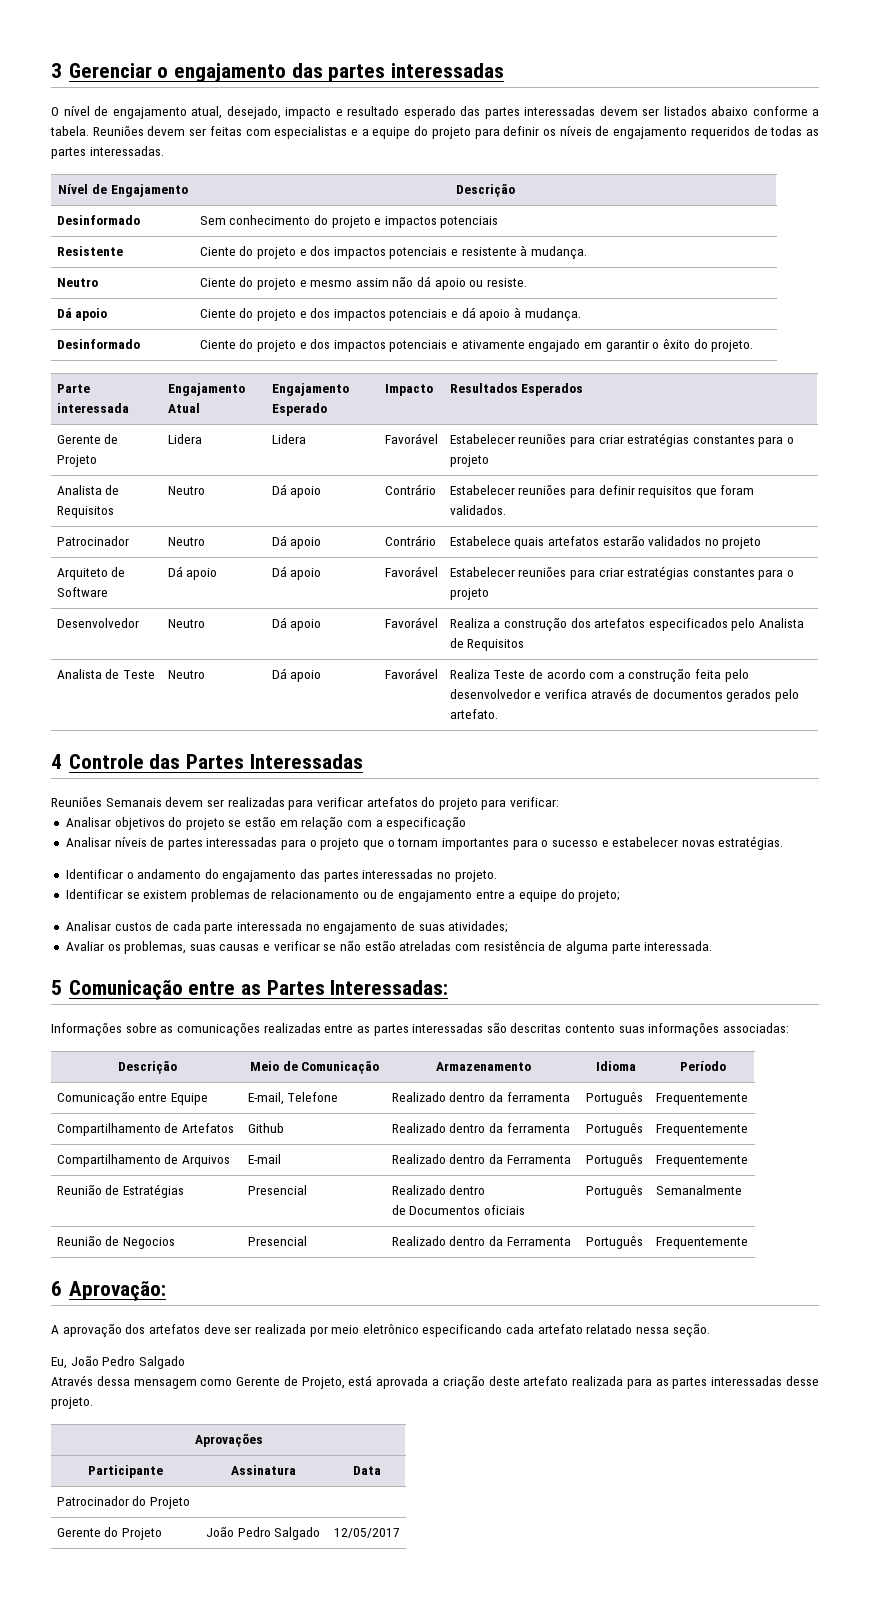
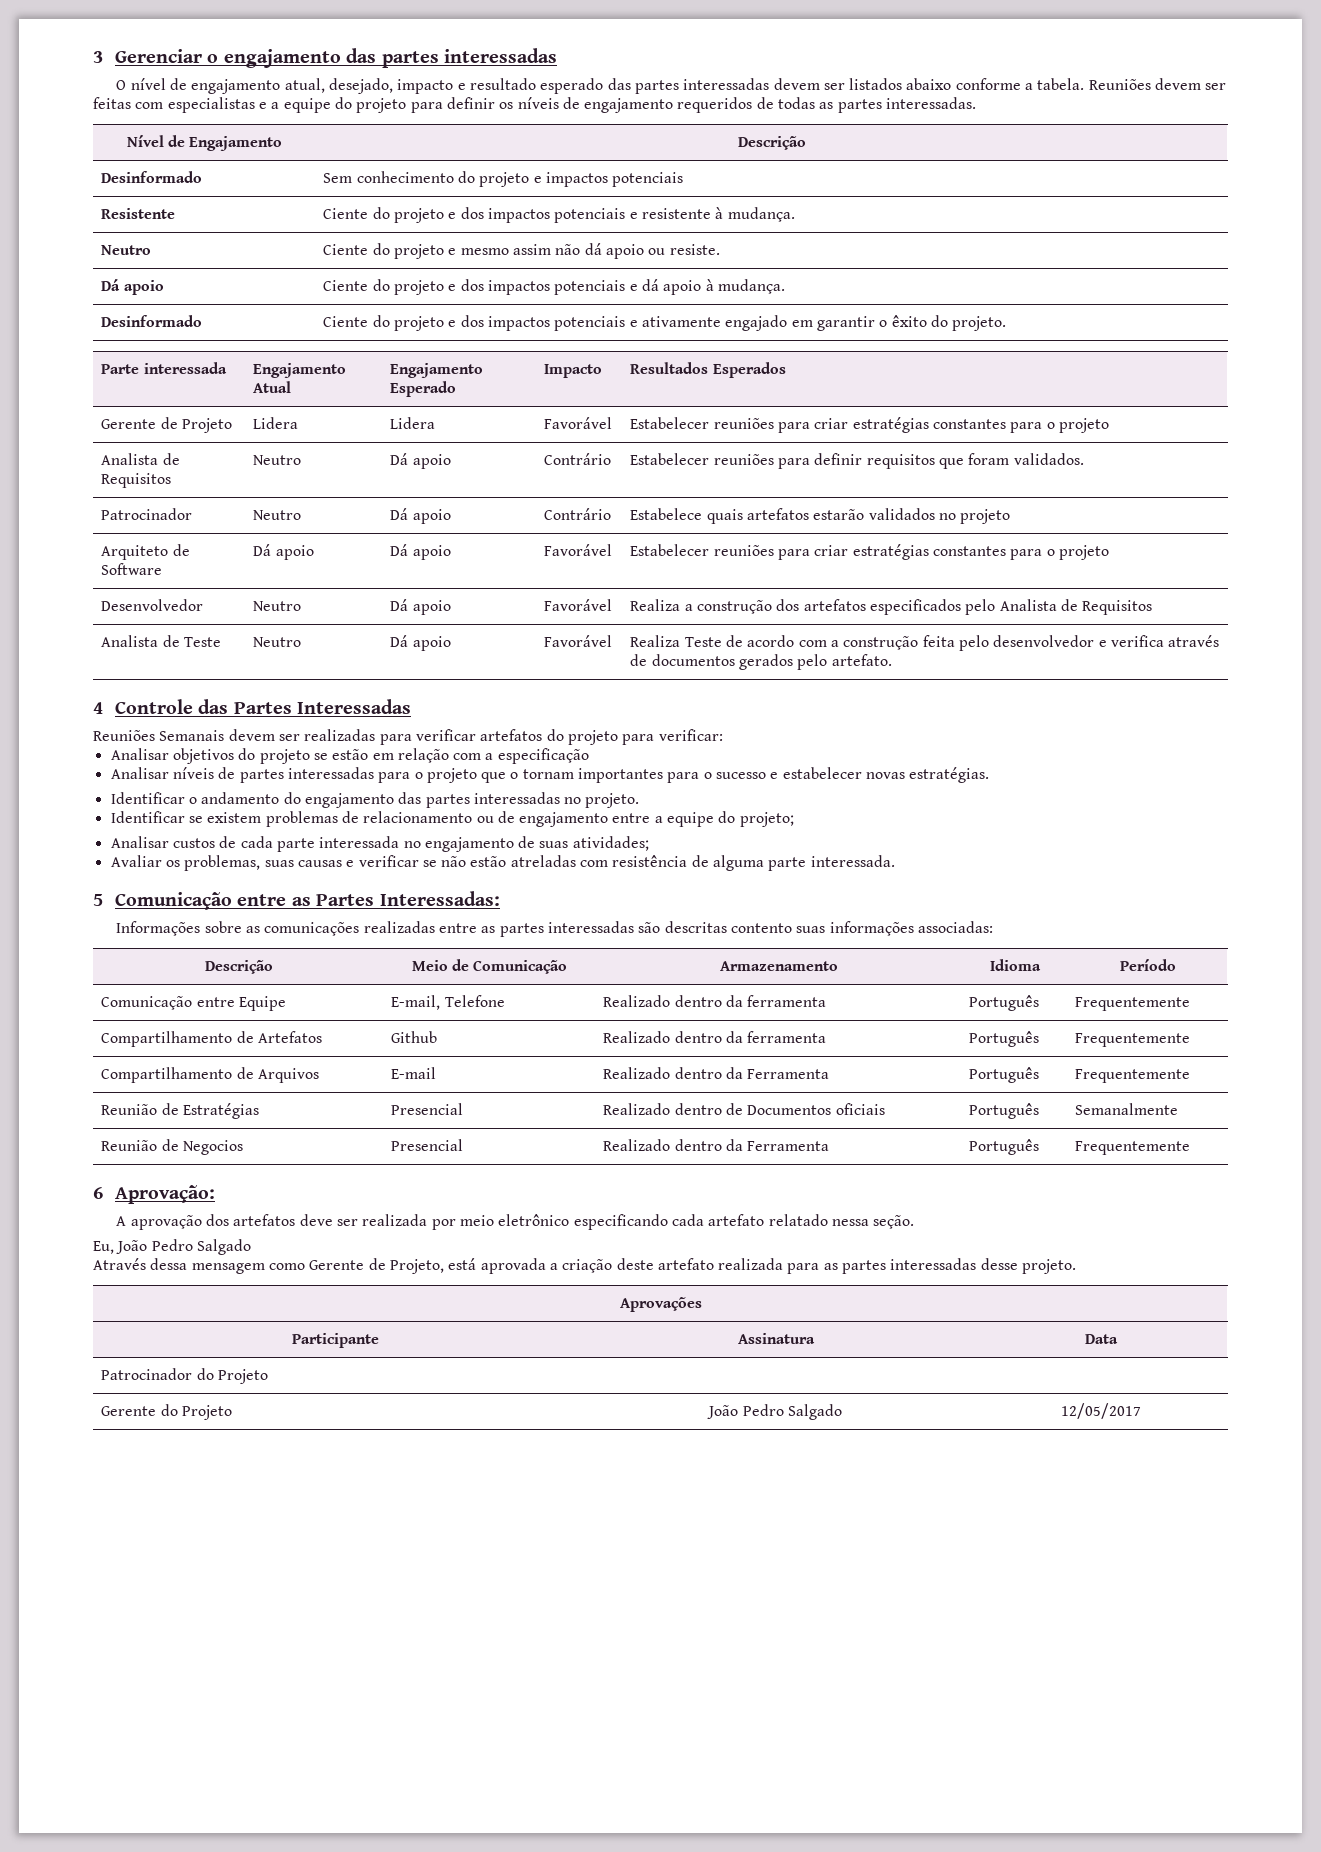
- Reunião de Estratégias | Presencial | Realizado dentro
- de Documentos oficiais | Português | Semanalmente
+ Reunião de Estratégias | Presencial | Realizado dentro de Documentos oficiais | Português | Semanalmente

